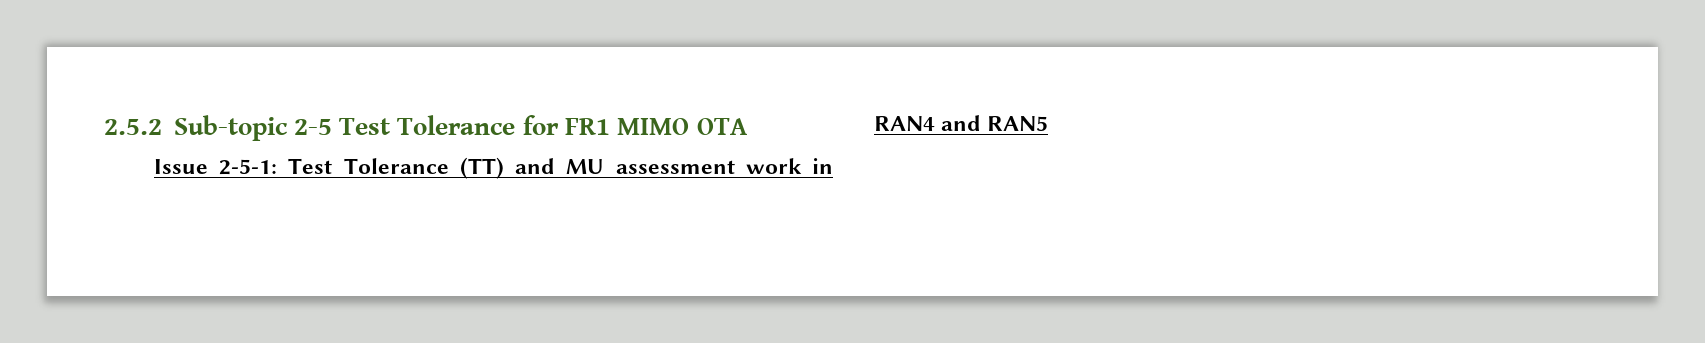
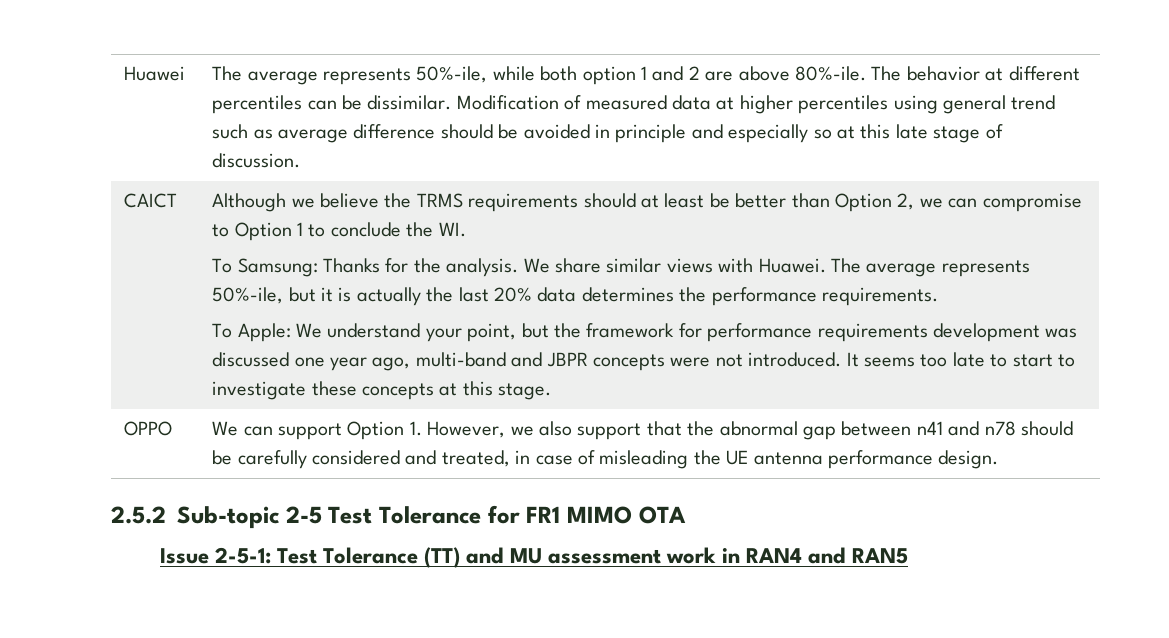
+ Huawei | The average represents 50%-ile, while both option 1 and 2 are above 80%-ile. The behavior at different percentiles can be dissimilar. Modification of measured data at higher percentiles using general trend such as average difference should be avoided in principle and especially so at this late stage of discussion.
+ CAICT | Although we believe the TRMS requirements should at least be better than Option 2, we can compromise to Option 1 to conclude the WI.
+ To Samsung: Thanks for the analysis. We share similar views with Huawei. The average represents 50%-ile, but it is actually the last 20% data determines the performance requirements.
+ To Apple: We understand your point, but the framework for performance requirements development was discussed one year ago, multi-band and JBPR concepts were not introduced. It seems too late to start to investigate these concepts at this stage.
+ OPPO | We can support Option 1. However, we also support that the abnormal gap between n41 and n78 should be carefully considered and treated, in case of misleading the UE antenna performance design.

